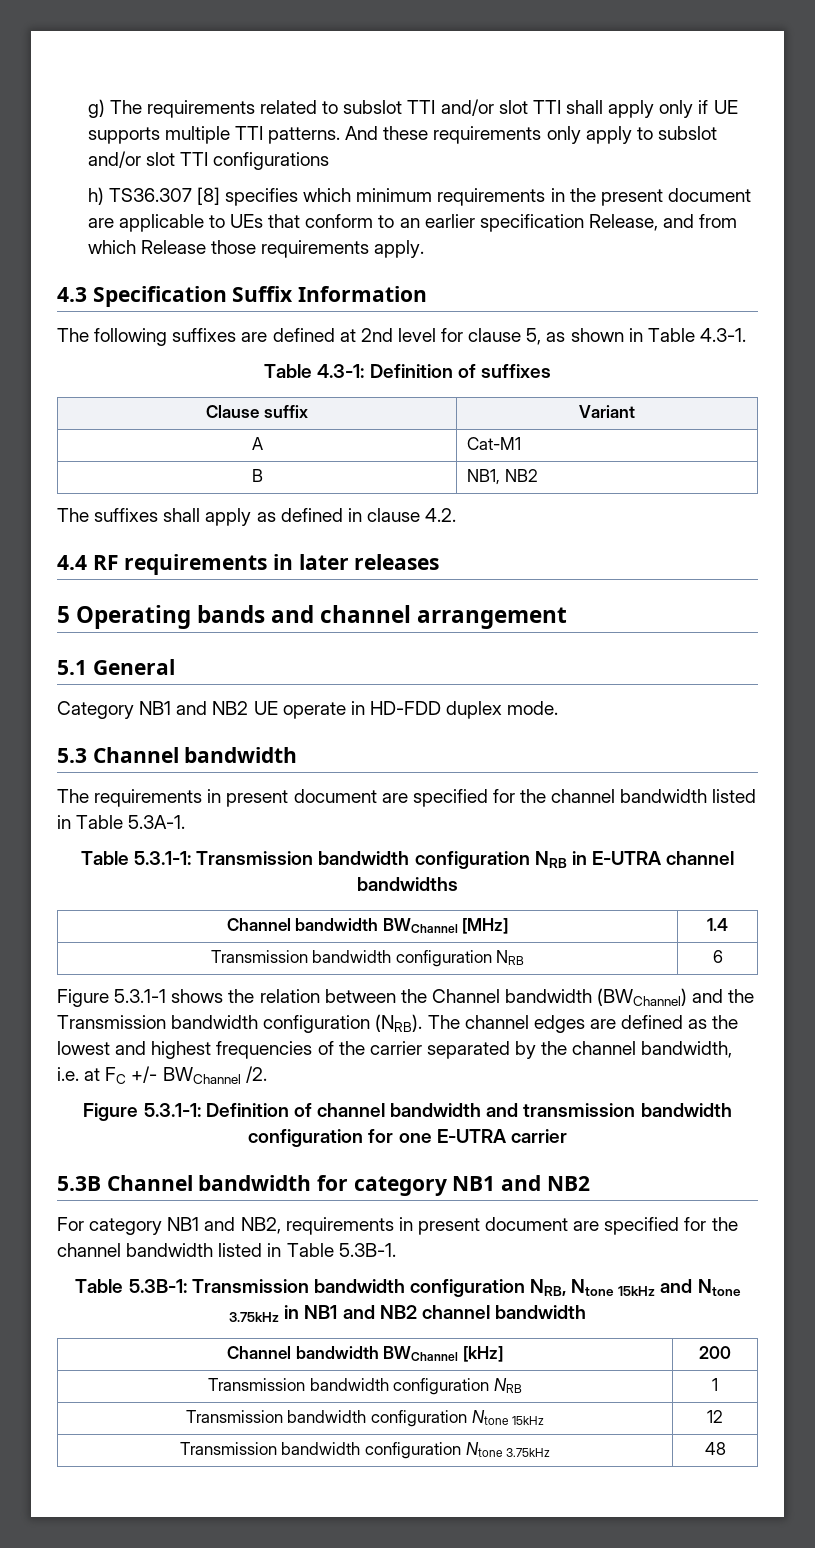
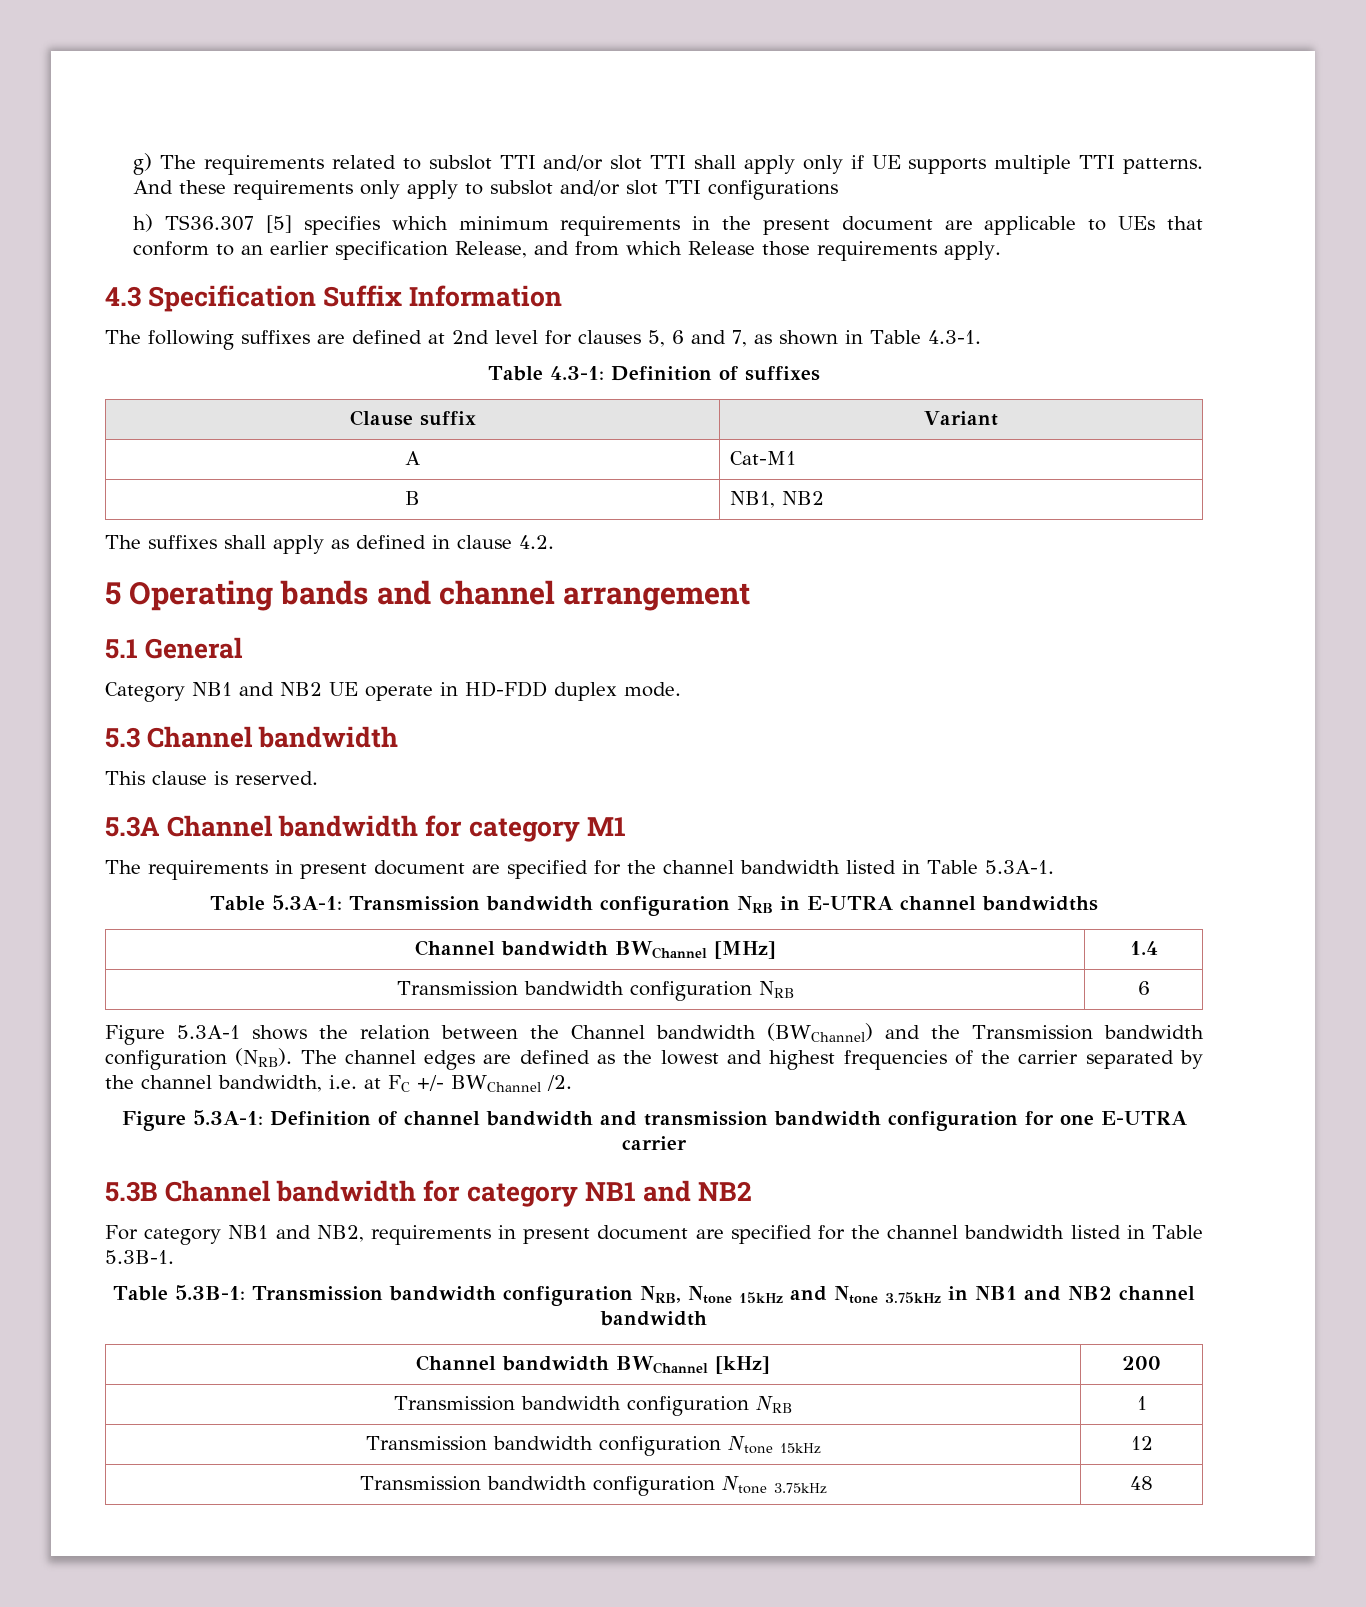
- h) TS36.307 [8] specifies which minimum requirements in the present document are applicable to UEs that conform to an earlier specification Release, and from which Release those requirements apply.
+ h) TS36.307 [5] specifies which minimum requirements in the present document are applicable to UEs that conform to an earlier specification Release, and from which Release those requirements apply.
- The following suffixes are defined at 2nd level for clause 5, as shown in Table 4.3-1.
+ The following suffixes are defined at 2nd level for clauses 5, 6 and 7, as shown in Table 4.3-1.
- 4.4 RF requirements in later releases
+ This clause is reserved.
+ 5.3A Channel bandwidth for category M1
- Table 5.3.1-1: Transmission bandwidth configuration NRB in E-UTRA channel bandwidths
+ Table 5.3A-1: Transmission bandwidth configuration NRB in E-UTRA channel bandwidths
- Figure 5.3.1-1 shows the relation between the Channel bandwidth (BWChannel) and the Transmission bandwidth configuration (NRB).
+ Figure 5.3A-1 shows the relation between the Channel bandwidth (BWChannel) and the Transmission bandwidth configuration (NRB).
- Figure 5.3.1-1: Definition of channel bandwidth and transmission bandwidth configuration for one E-UTRA carrier
+ Figure 5.3A-1: Definition of channel bandwidth and transmission bandwidth configuration for one E-UTRA carrier

